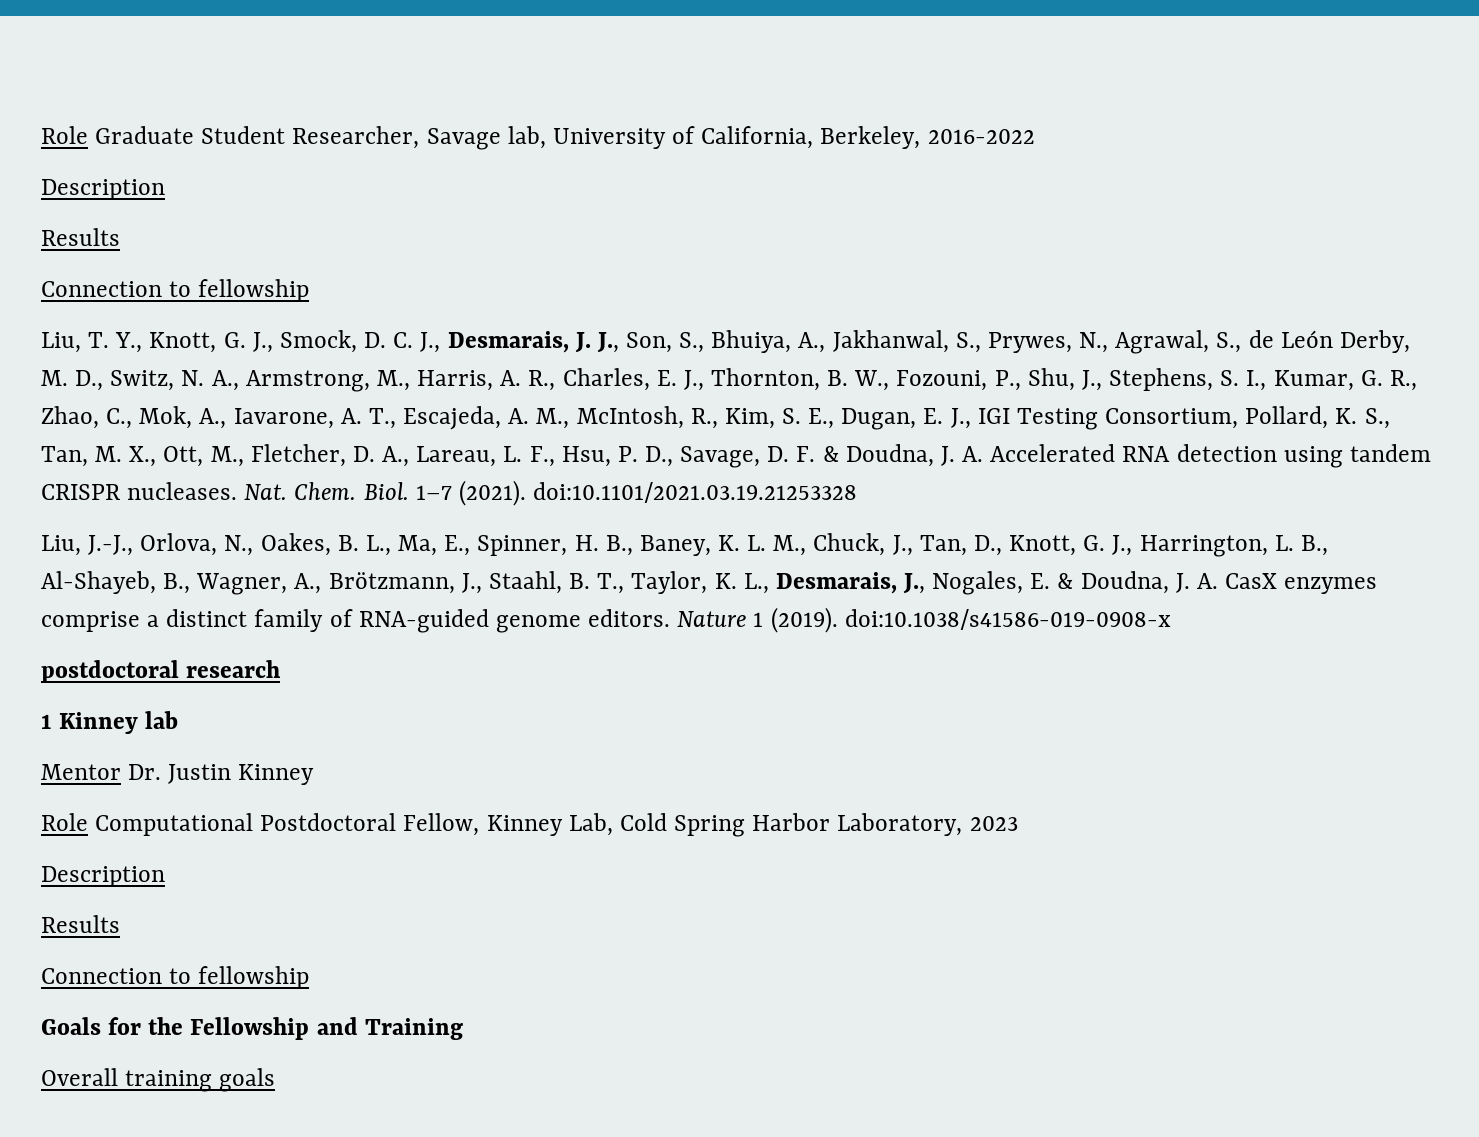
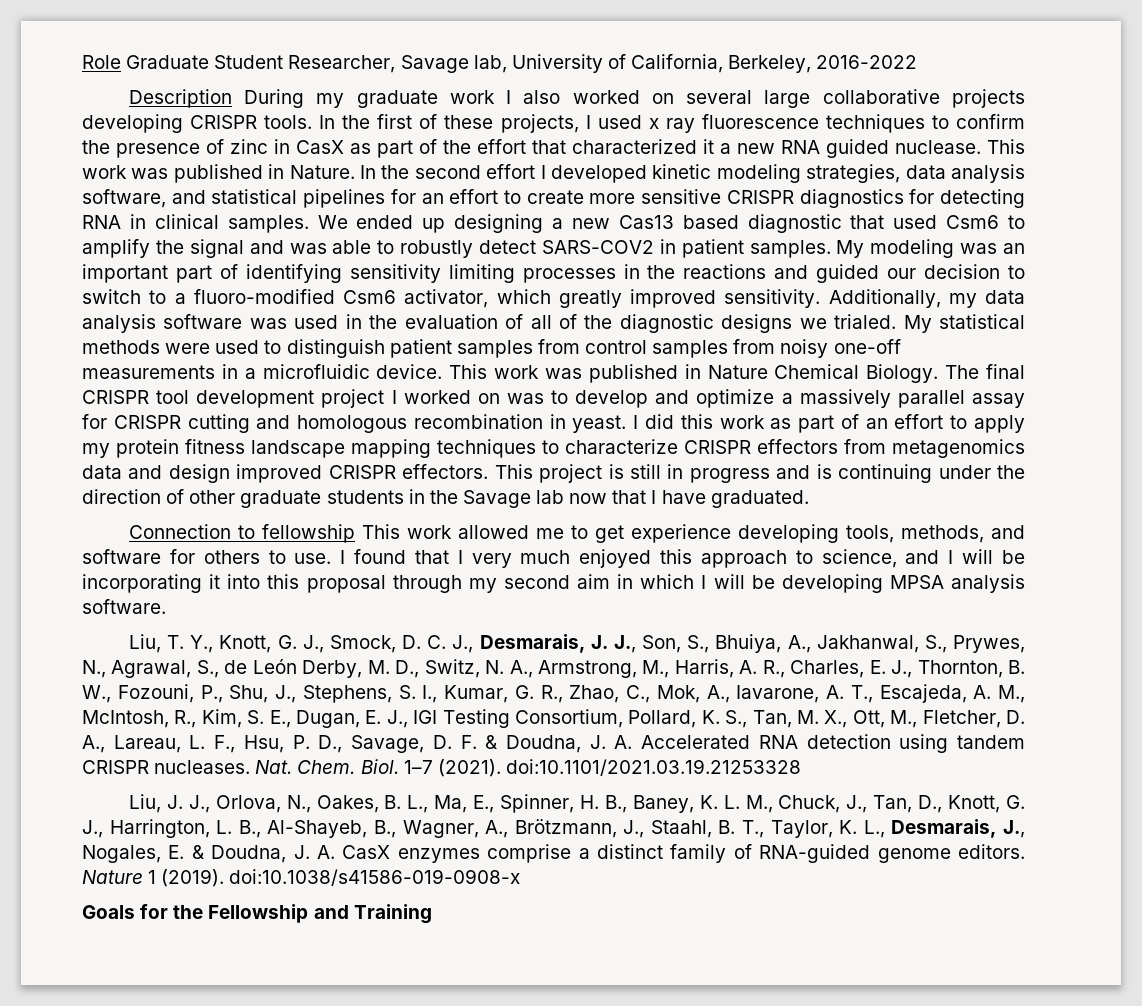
  Role Graduate Student Researcher, Savage lab, University of California, Berkeley, 2016-2022
- Description
- Results
- Connection to fellowship
+ Description During my graduate work I also worked on several large collaborative projects developing CRISPR tools. In the first of these projects, I used x ray fluorescence techniques to confirm the presence of zinc in CasX as part of the effort that characterized it a new RNA guided nuclease. This work was published in Nature. In the second effort I developed kinetic modeling strategies, data analysis software, and statistical pipelines for an effort to create more sensitive CRISPR diagnostics for detecting RNA in clinical samples. We ended up designing a new Cas13 based diagnostic that used Csm6 to amplify the signal and was able to robustly detect SARS-COV2 in patient samples. My modeling was an important part of identifying sensitivity limiting processes in the reactions and guided our decision to switch to a fluoro-modified Csm6 activator, which greatly improved sensitivity. Additionally, my data analysis software was used in the evaluation of all of the diagnostic designs we trialed. My statistical methods were used to distinguish patient samples from control samples from noisy one-off measurements in a microfluidic device. This work was published in Nature Chemical Biology. The final CRISPR tool development project I worked on was to develop and optimize a massively parallel assay for CRISPR cutting and homologous recombination in yeast. I did this work as part of an effort to apply my protein fitness landscape mapping techniques to characterize CRISPR effectors from metagenomics data and design improved CRISPR effectors. This project is still in progress and is continuing under the direction of other graduate students in the Savage lab now that I have graduated.
+ Connection to fellowship This work allowed me to get experience developing tools, methods, and software for others to use. I found that I very much enjoyed this approach to science, and I will be incorporating it into this proposal through my second aim in which I will be developing MPSA analysis software.
- Liu, J.-J., Orlova, N., Oakes, B. L., Ma, E., Spinner, H. B., Baney, K. L. M., Chuck, J., Tan, D., Knott, G. J., Harrington, L. B., Al-Shayeb, B., Wagner, A., Brötzmann, J., Staahl, B. T., Taylor, K. L., Desmarais, J., Nogales, E. & Doudna, J. A. CasX enzymes comprise a distinct family of RNA-guided genome editors.
+ Liu, J. J., Orlova, N., Oakes, B. L., Ma, E., Spinner, H. B., Baney, K. L. M., Chuck, J., Tan, D., Knott, G. J., Harrington, L. B., Al-Shayeb, B., Wagner, A., Brötzmann, J., Staahl, B. T., Taylor, K. L., Desmarais, J., Nogales, E. & Doudna, J. A. CasX enzymes comprise a distinct family of RNA-guided genome editors.
- postdoctoral research
- 1 Kinney lab
- Mentor Dr. Justin Kinney
- Role Computational Postdoctoral Fellow, Kinney Lab, Cold Spring Harbor Laboratory, 2023
- Description
- Results
- Connection to fellowship
- Overall training goals

